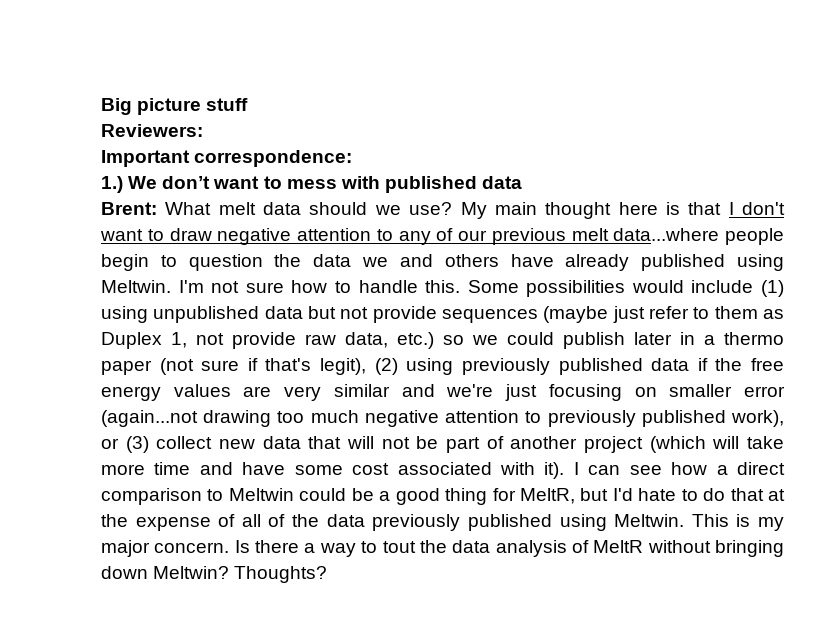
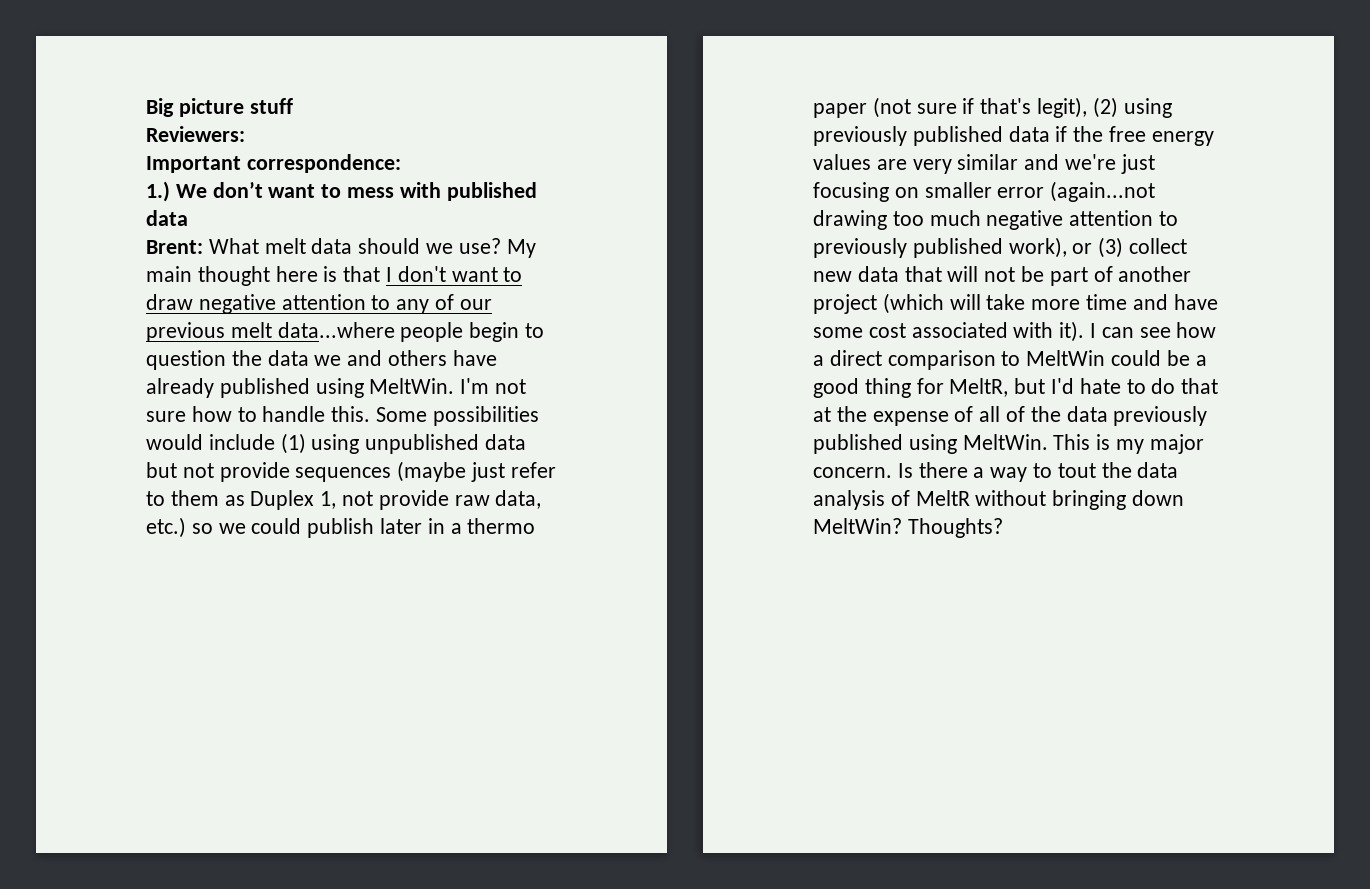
- My main thought here is that I don't want to draw negative attention to any of our previous melt data...where people begin to question the data we and others have already published using Meltwin.
+ My main thought here is that I don't want to draw negative attention to any of our previous melt data...where people begin to question the data we and others have already published using MeltWin.
- I can see how a direct comparison to Meltwin could be a good thing for MeltR, but I'd hate to do that at the expense of all of the data previously published using Meltwin.
+ I can see how a direct comparison to MeltWin could be a good thing for MeltR, but I'd hate to do that at the expense of all of the data previously published using MeltWin.
- Is there a way to tout the data analysis of MeltR without bringing down Meltwin?
+ Is there a way to tout the data analysis of MeltR without bringing down MeltWin?

